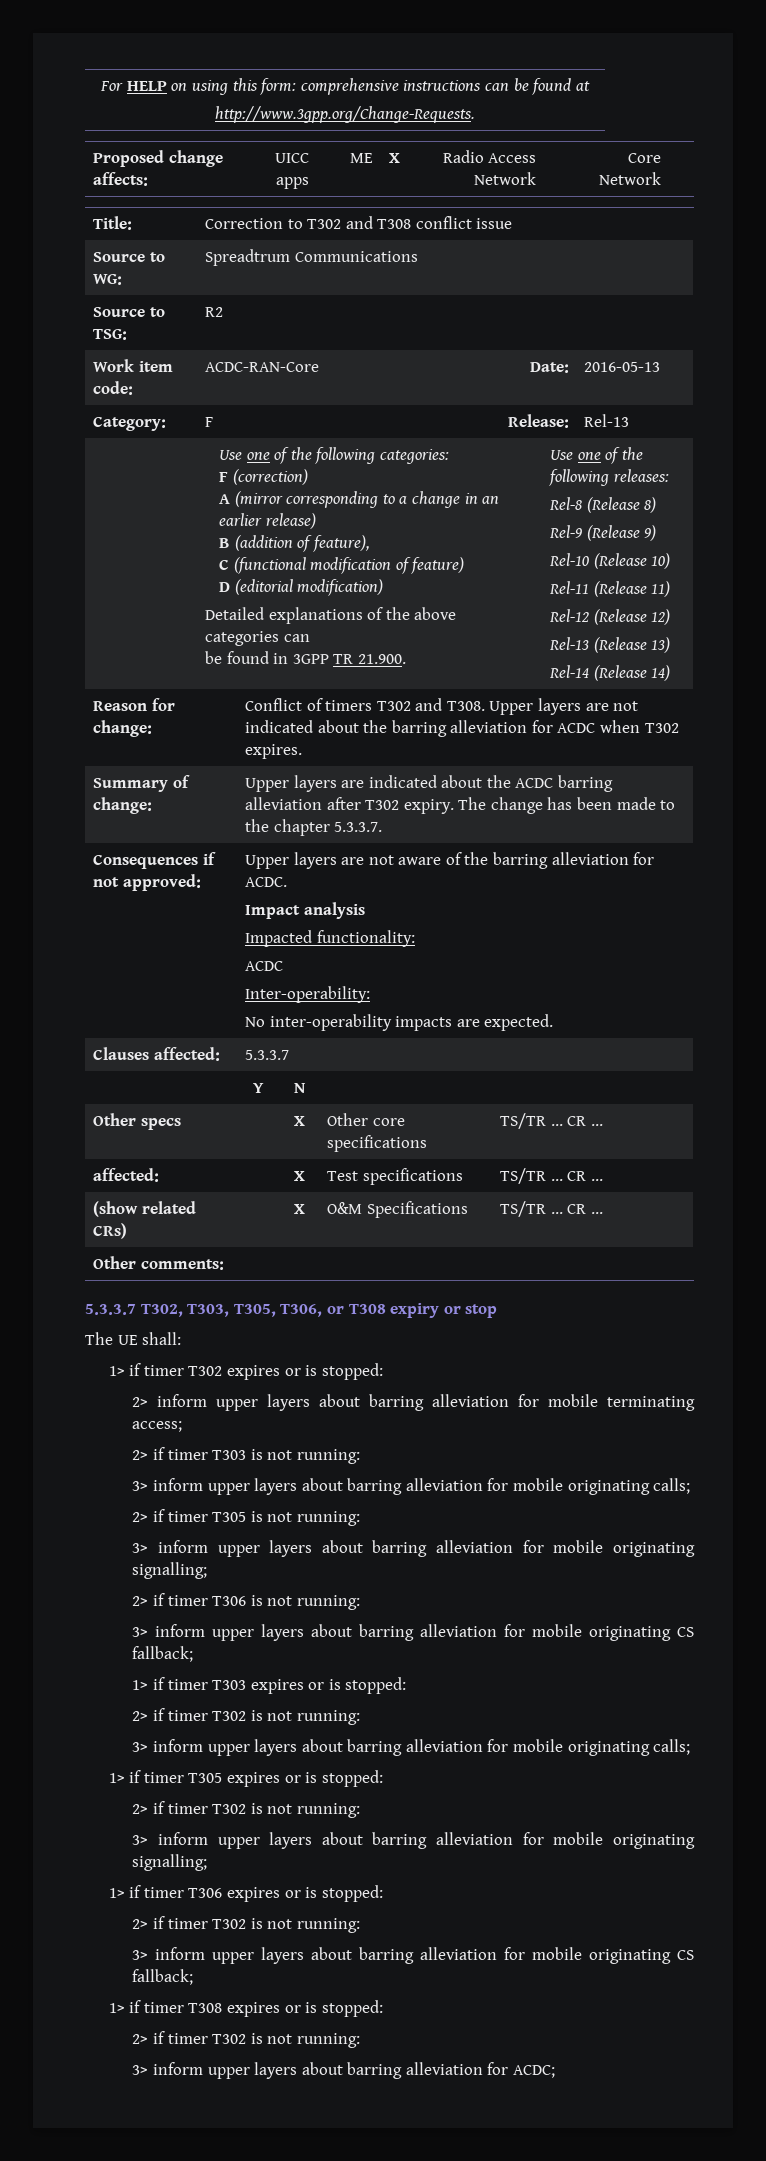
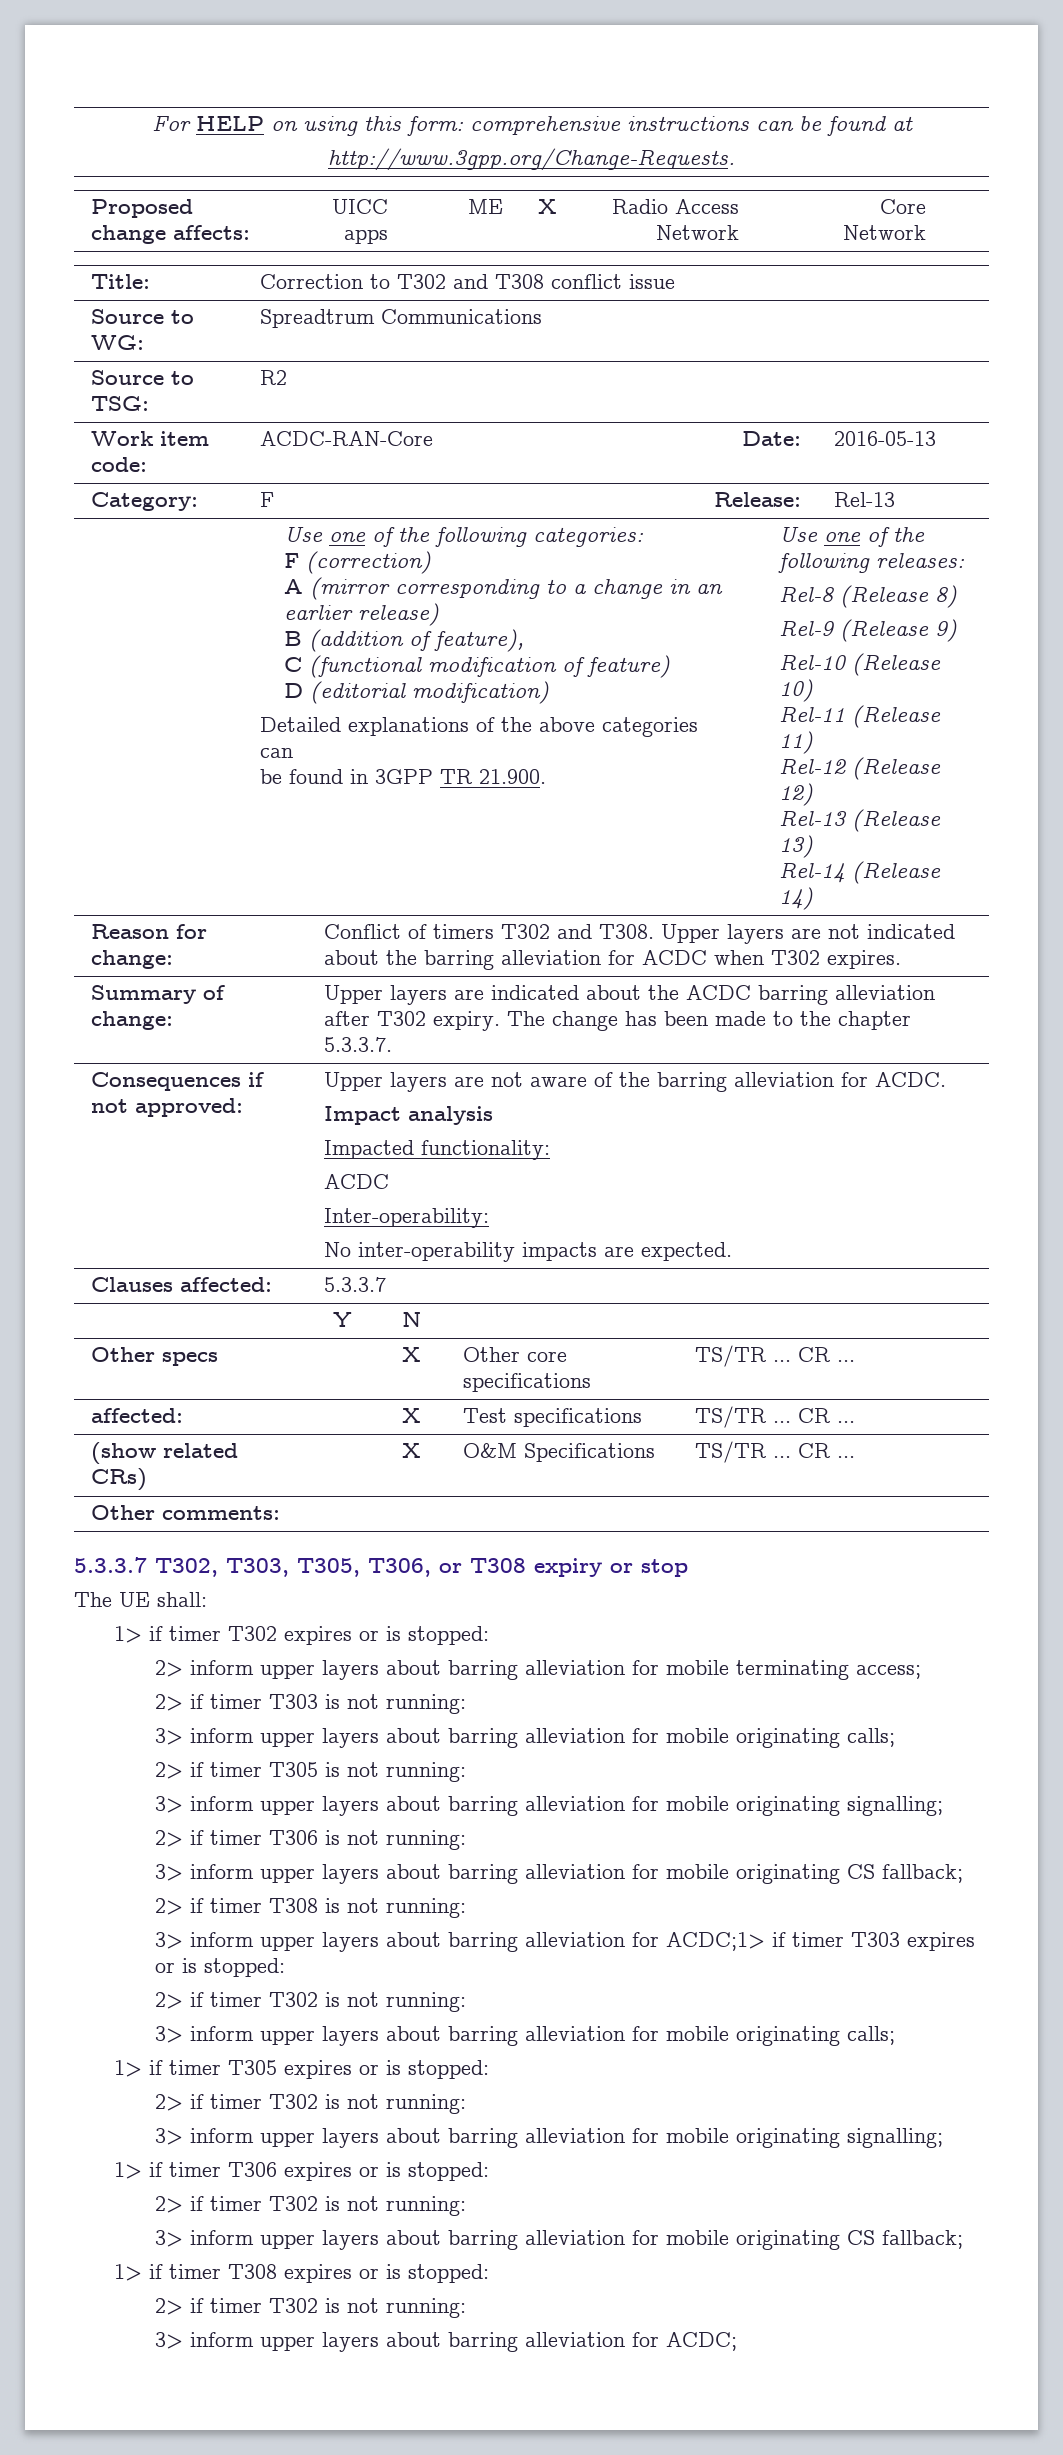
- 1> if timer T303 expires or is stopped:
+ 2> if timer T308 is not running:
+ 3> inform upper layers about barring alleviation for ACDC;1> if timer T303 expires or is stopped:

